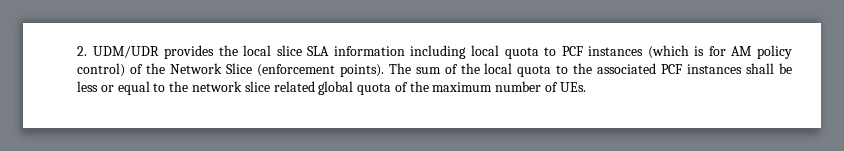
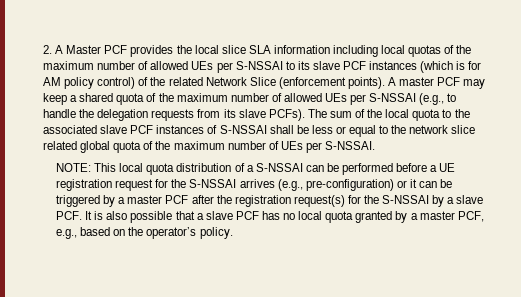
- 2. UDM/UDR provides the local slice SLA information including local quota to PCF instances (which is for AM policy control) of the Network Slice (enforcement points).
+ 2. A Master PCF provides the local slice SLA information including local quotas of the maximum number of allowed UEs per S-NSSAI to its slave PCF instances (which is for AM policy control) of the related Network Slice (enforcement points).
+ A master PCF may keep a shared quota of the maximum number of allowed UEs per S-NSSAI (e.g., to handle the delegation requests from its slave PCFs).
- The sum of the local quota to the associated PCF instances shall be less or equal to the network slice related global quota of the maximum number of UEs.
+ The sum of the local quota to the associated slave PCF instances of S-NSSAI shall be less or equal to the network slice related global quota of the maximum number of UEs per S-NSSAI.
+ NOTE: This local quota distribution of a S-NSSAI can be performed before a UE registration request for the S-NSSAI arrives (e.g., pre-configuration) or it can be triggered by a master PCF after the registration request(s) for the S-NSSAI by a slave PCF. It is also possible that a slave PCF has no local quota granted by a master PCF, e.g., based on the operator’s policy.

